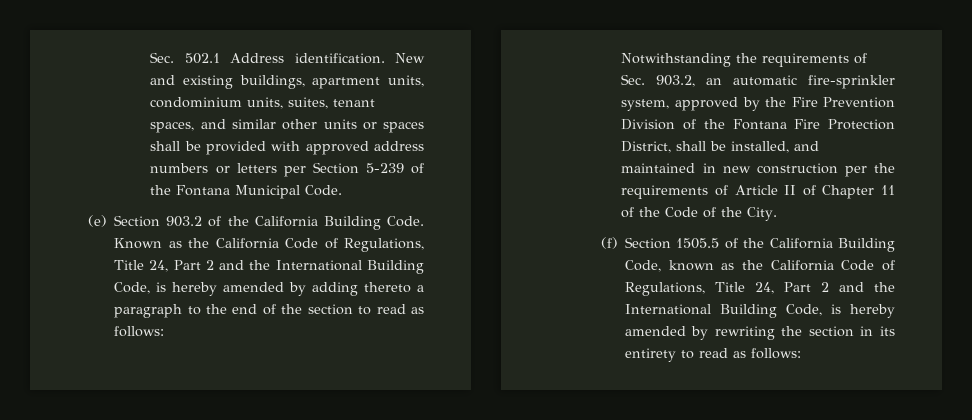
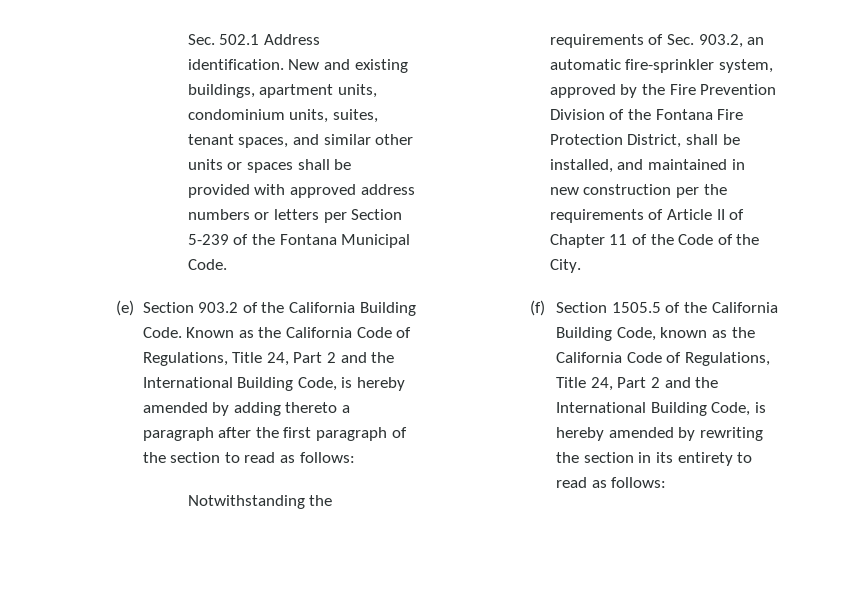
- Known as the California Code of Regulations, Title 24, Part 2 and the International Building Code, is hereby amended by adding thereto a paragraph to the end of the section to read as follows:
+ Known as the California Code of Regulations, Title 24, Part 2 and the International Building Code, is hereby amended by adding thereto a paragraph after the first paragraph of the section to read as follows:

